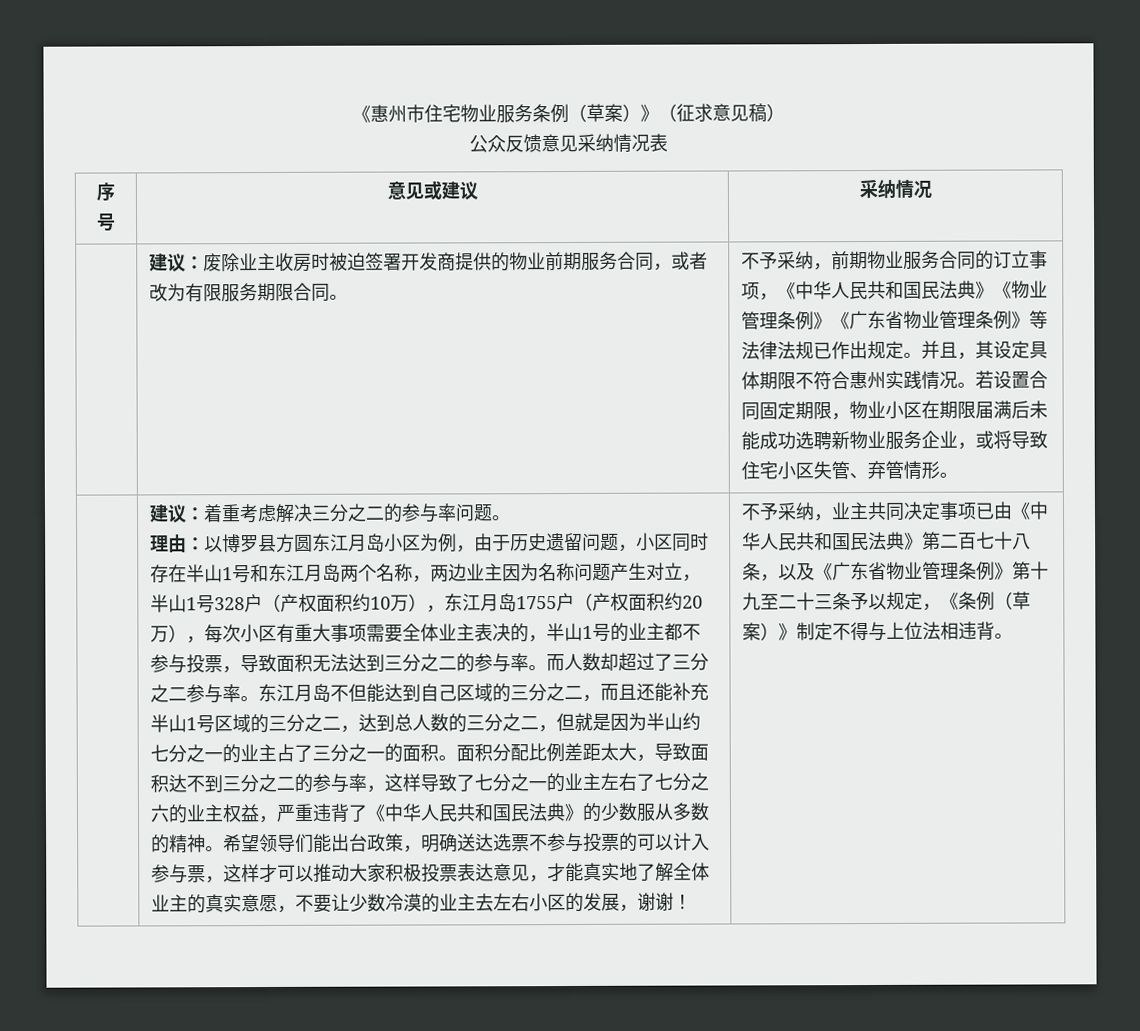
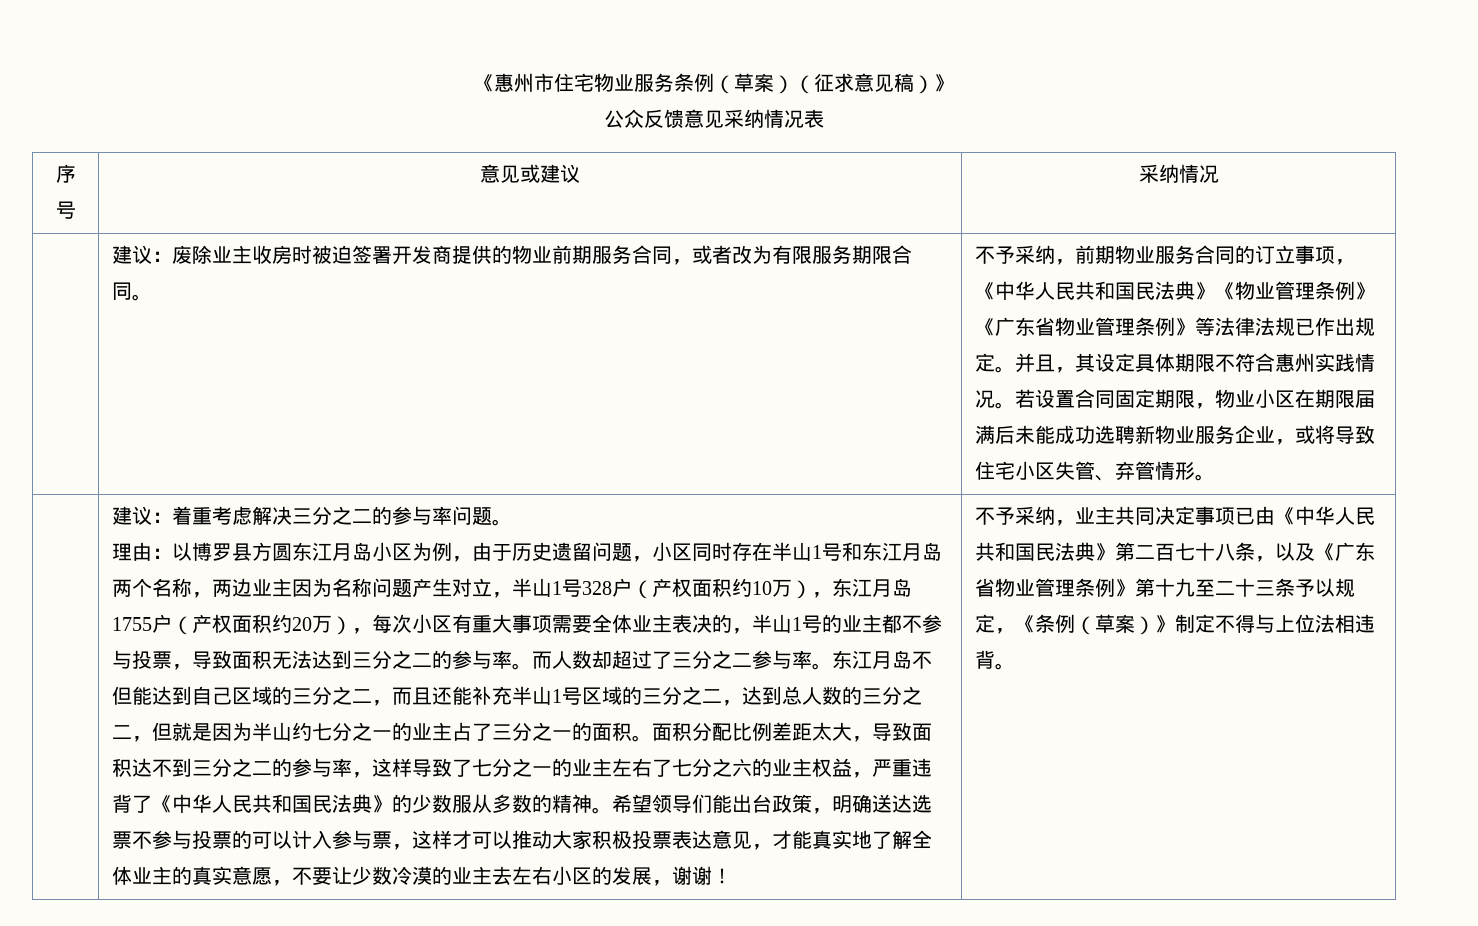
- 《惠州市住宅物业服务条例（草案）》（征求意见稿）
+ 《惠州市住宅物业服务条例（草案）（征求意见稿）》

